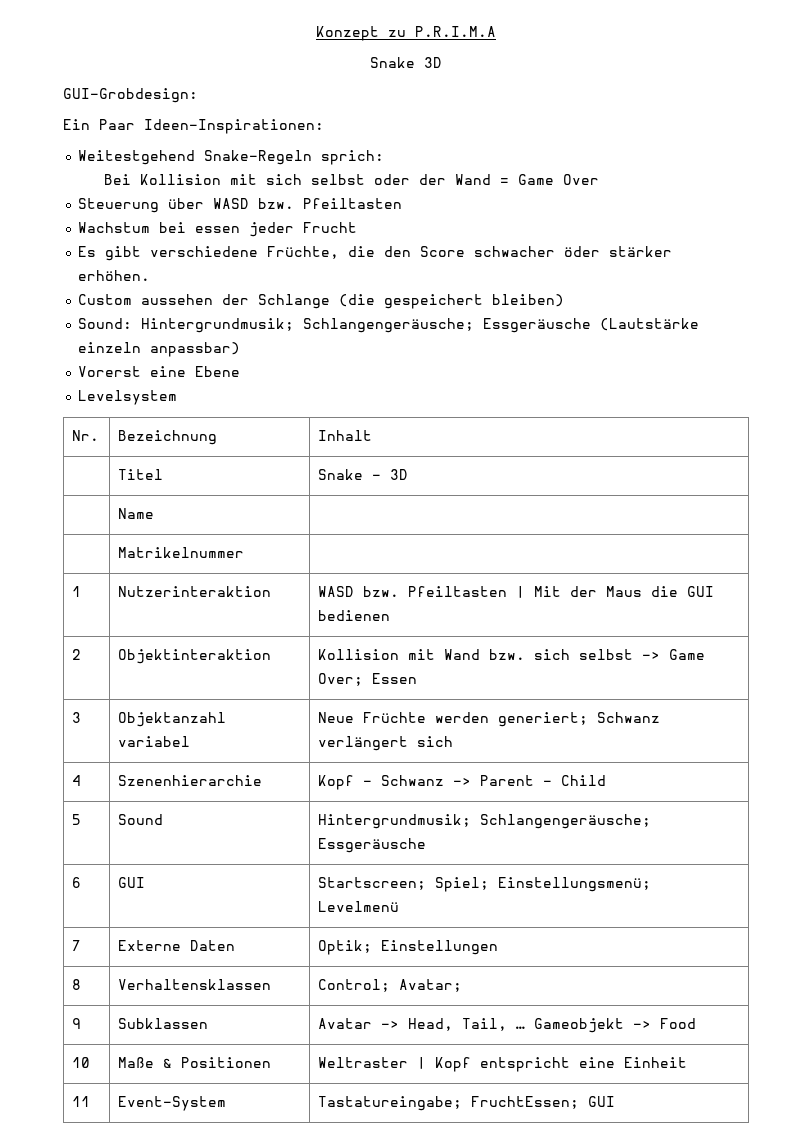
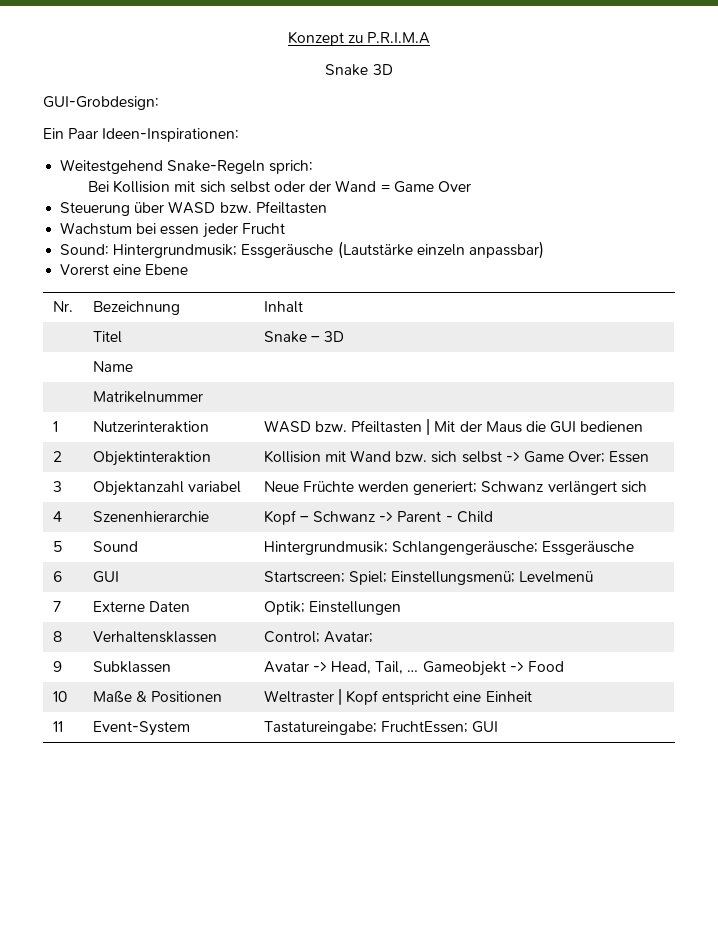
- Es gibt verschiedene Früchte, die den Score schwacher öder stärker erhöhen.
- Custom aussehen der Schlange (die gespeichert bleiben)
- Sound: Hintergrundmusik; Schlangengeräusche; Essgeräusche (Lautstärke einzeln anpassbar)
+ Sound: Hintergrundmusik; Essgeräusche (Lautstärke einzeln anpassbar)
- Levelsystem

